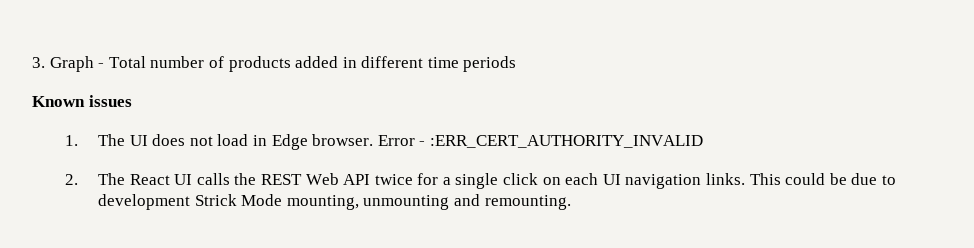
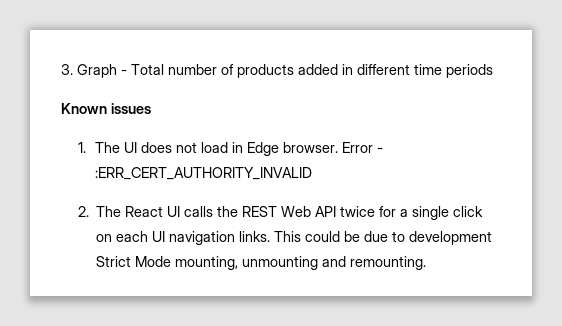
- This could be due to development Strick Mode mounting, unmounting and remounting.
+ This could be due to development Strict Mode mounting, unmounting and remounting.

